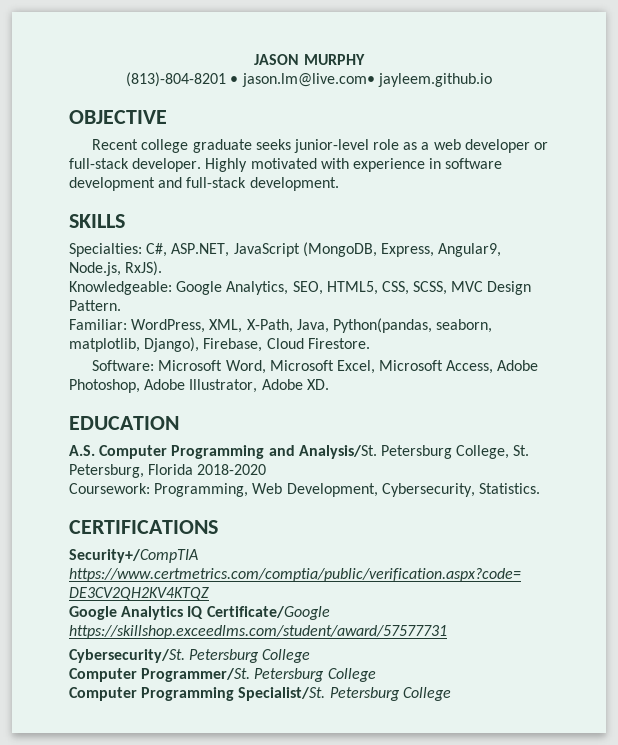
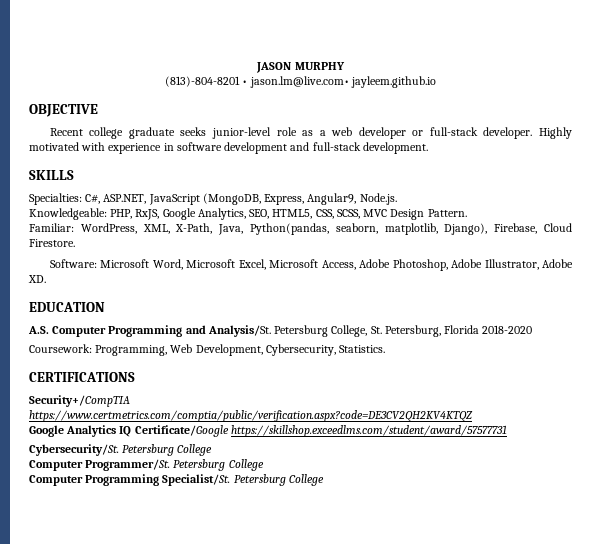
- Specialties: C#, ASP.NET, JavaScript (MongoDB, Express, Angular9, Node.js, RxJS).
+ Specialties: C#, ASP.NET, JavaScript (MongoDB, Express, Angular9, Node.js.
- Knowledgeable: Google Analytics, SEO, HTML5, CSS, SCSS, MVC Design Pattern.
+ Knowledgeable: PHP, RxJS, Google Analytics, SEO, HTML5, CSS, SCSS, MVC Design Pattern.

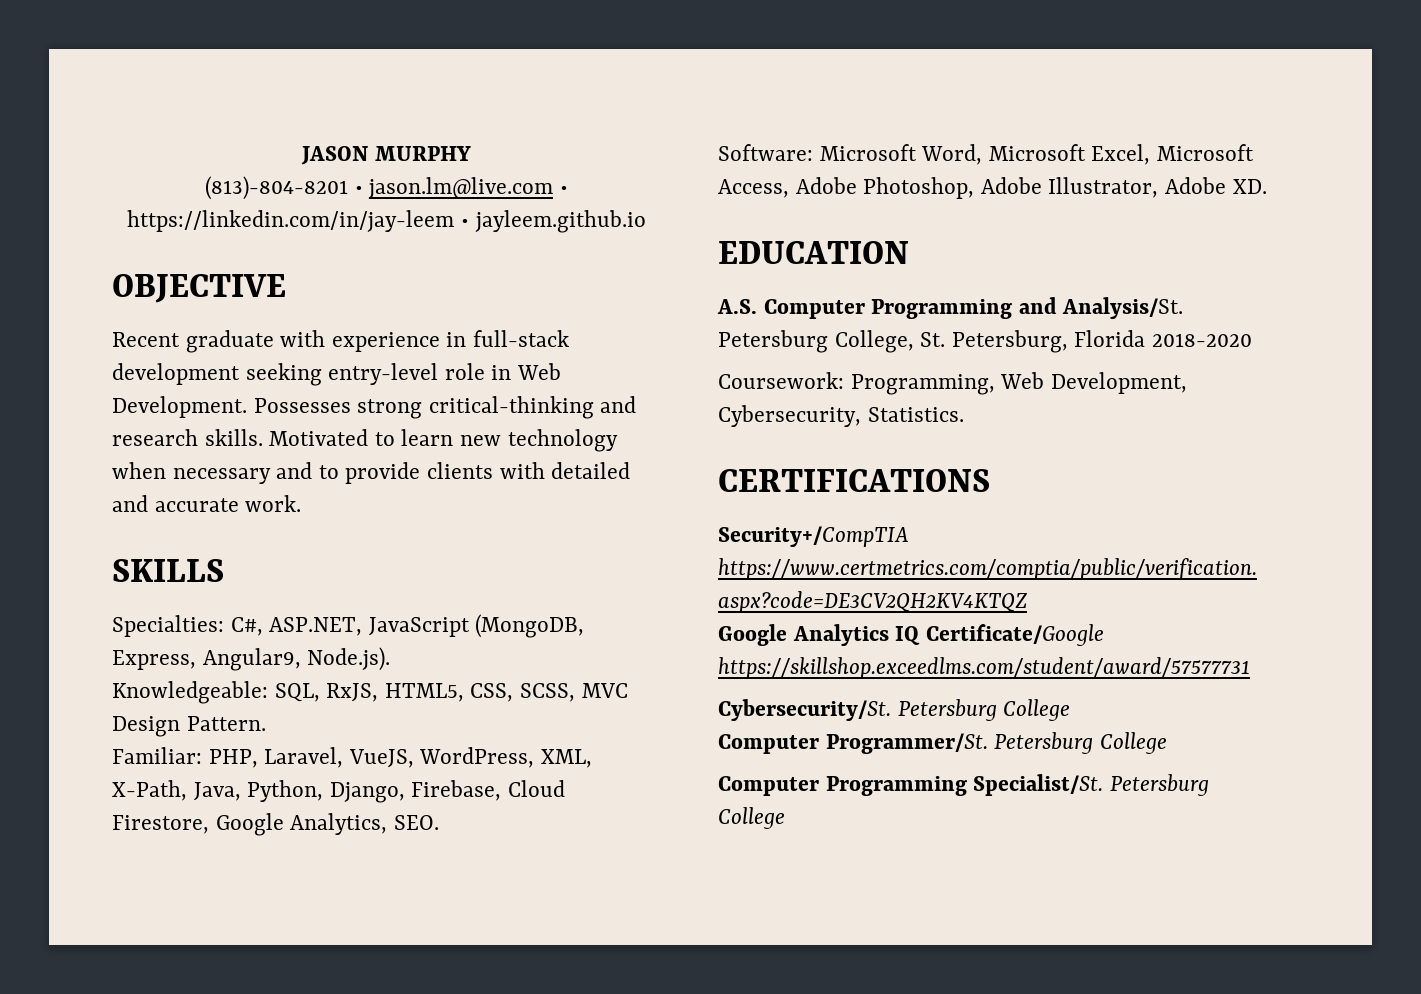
- (813)-804-8201 • jason.lm@live.com• jayleem.github.io
+ (813)-804-8201 • jason.lm@live.com • https://linkedin.com/in/jay-leem • jayleem.github.io
- Recent college graduate seeks junior-level role as a web developer or full-stack developer. Highly motivated with experience in software development and full-stack development.
+ Recent graduate with experience in full-stack development seeking entry-level role in Web Development. Possesses strong critical-thinking and research skills. Motivated to learn new technology when necessary and to provide clients with detailed and accurate work.
- Specialties: C#, ASP.NET, JavaScript (MongoDB, Express, Angular9, Node.js.
+ Specialties: C#, ASP.NET, JavaScript (MongoDB, Express, Angular9, Node.js).
- Knowledgeable: PHP, RxJS, Google Analytics, SEO, HTML5, CSS, SCSS, MVC Design Pattern.
+ Knowledgeable: SQL, RxJS, HTML5, CSS, SCSS, MVC Design Pattern.
- Familiar: WordPress, XML, X-Path, Java, Python(pandas, seaborn, matplotlib, Django), Firebase, Cloud Firestore.
+ Familiar: PHP, Laravel, VueJS, WordPress, XML, X-Path, Java, Python, Django, Firebase, Cloud Firestore, Google Analytics, SEO.

